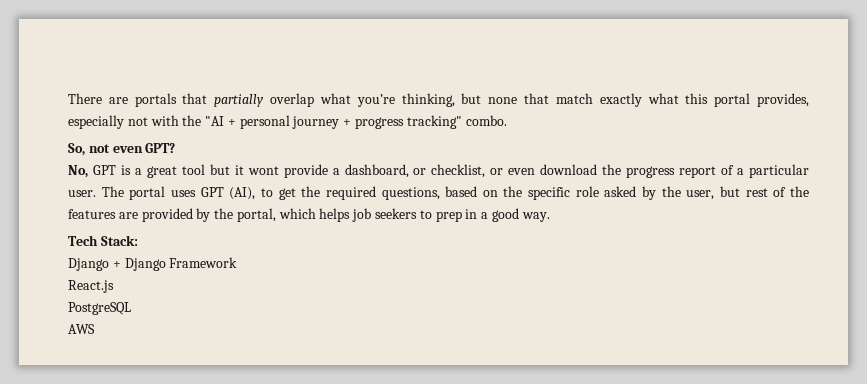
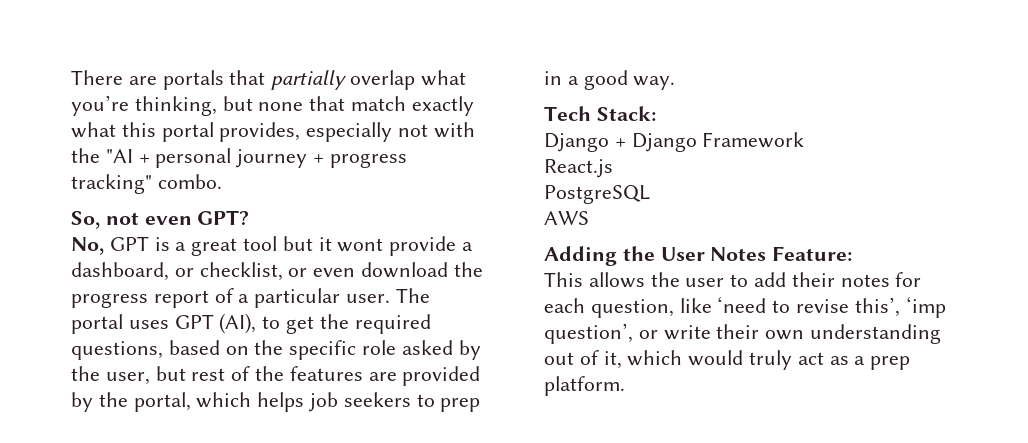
+ Adding the User Notes Feature:
+ This allows the user to add their notes for each question, like ‘need to revise this’, ‘imp question’, or write their own understanding out of it, which would truly act as a prep platform.

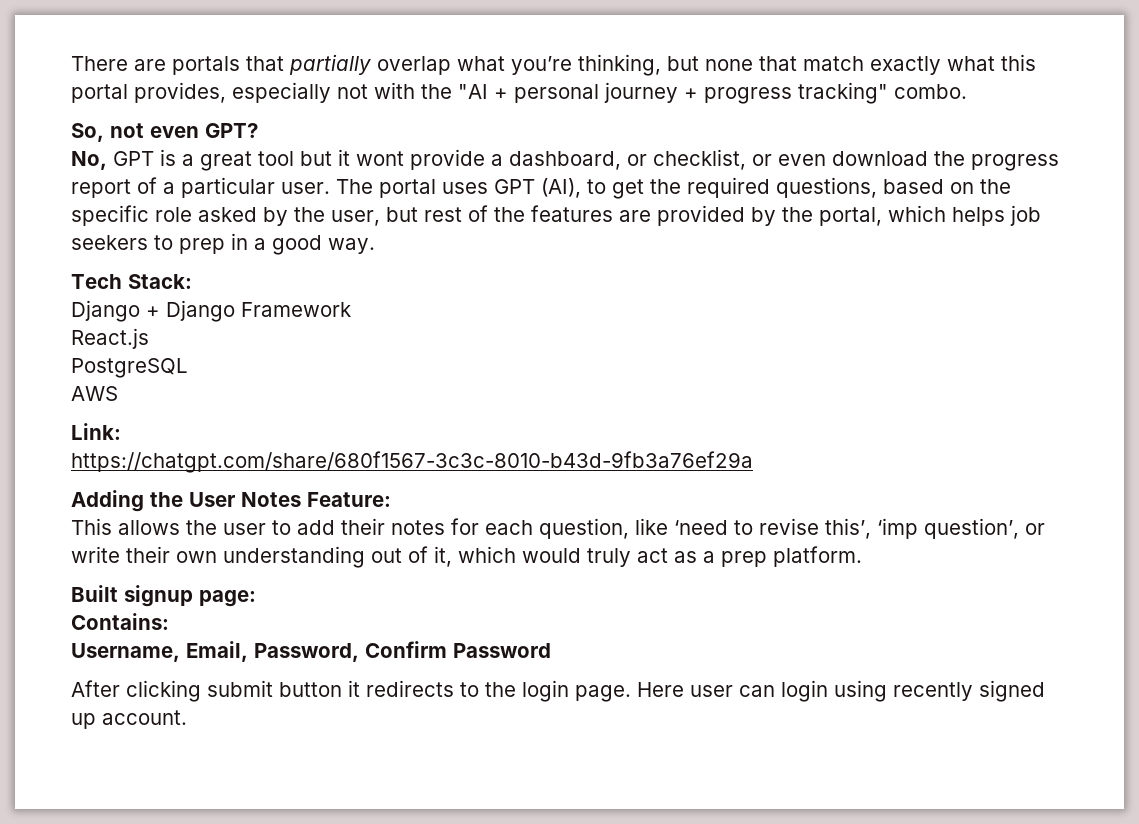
+ Link:
+ https://chatgpt.com/share/680f1567-3c3c-8010-b43d-9fb3a76ef29a
+ Built signup page:
+ Contains:
+ Username, Email, Password, Confirm Password
+ After clicking submit button it redirects to the login page. Here user can login using recently signed up account.

